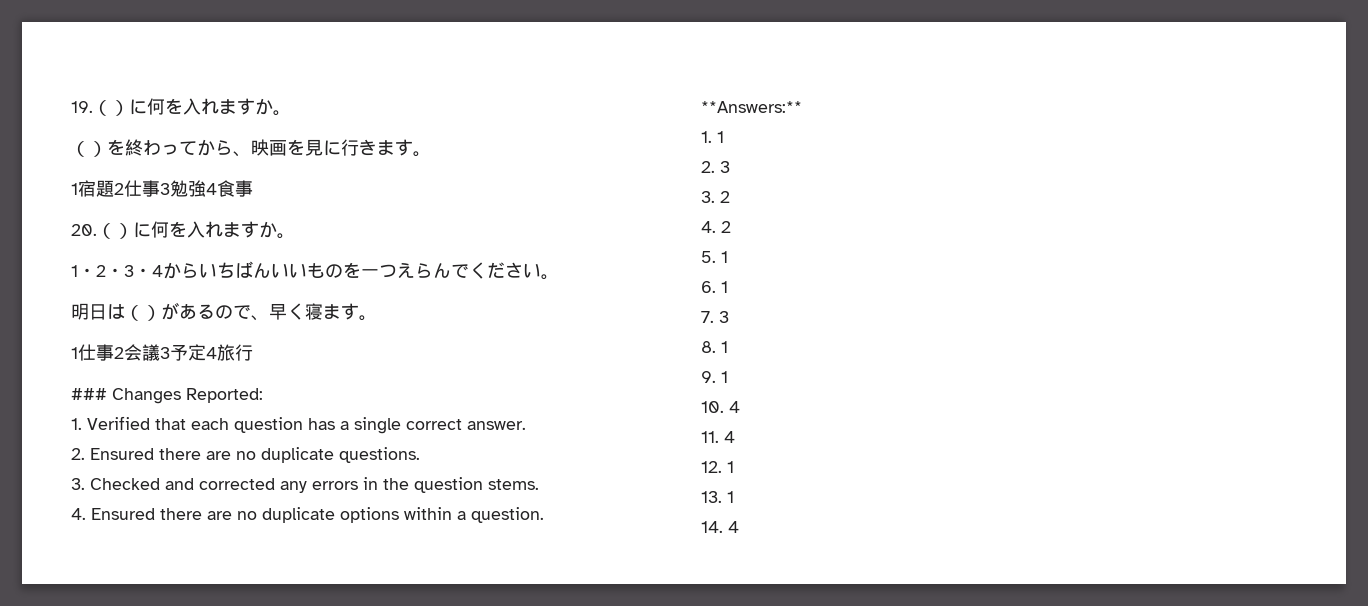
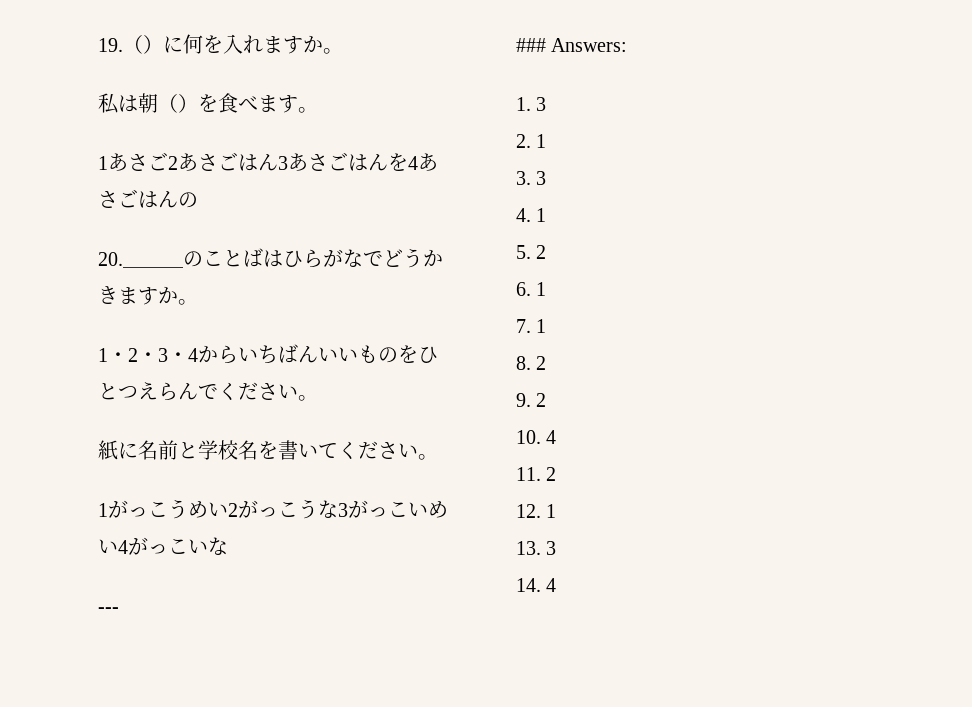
- （）を終わってから、映画を見に行きます。
- 1宿題2仕事3勉強4食事
- 20.（）に何を入れますか。
+ 私は朝（）を食べます。
+ 1あさご2あさごはん3あさごはんを4あさごはんの
+ 20.＿＿＿のことばはひらがなでどうかきますか。
- 1・2・3・4からいちばんいいものを一つえらんでください。
+ 1・2・3・4からいちばんいいものをひとつえらんでください。
- 明日は（）があるので、早く寝ます。
- 1仕事2会議3予定4旅行
+ 紙に名前と学校名を書いてください。
+ 1がっこうめい2がっこうな3がっこいめい4がっこいな
+ ---
- ### Changes Reported:
- 1. Verified that each question has a single correct answer.
- 2. Ensured there are no duplicate questions.
- 3. Checked and corrected any errors in the question stems.
- 4. Ensured there are no duplicate options within a question.
- **Answers:**
- 1. 1
- 2. 3
- 3. 2
- 4. 2
- 5. 1
+ ### Answers:
+ 1. 3
+ 2. 1
+ 3. 3
+ 4. 1
+ 5. 2
- 7. 3
+ 7. 1
- 8. 1
+ 8. 2
- 9. 1
+ 9. 2
- 11. 4
+ 11. 2
- 13. 1
+ 13. 3

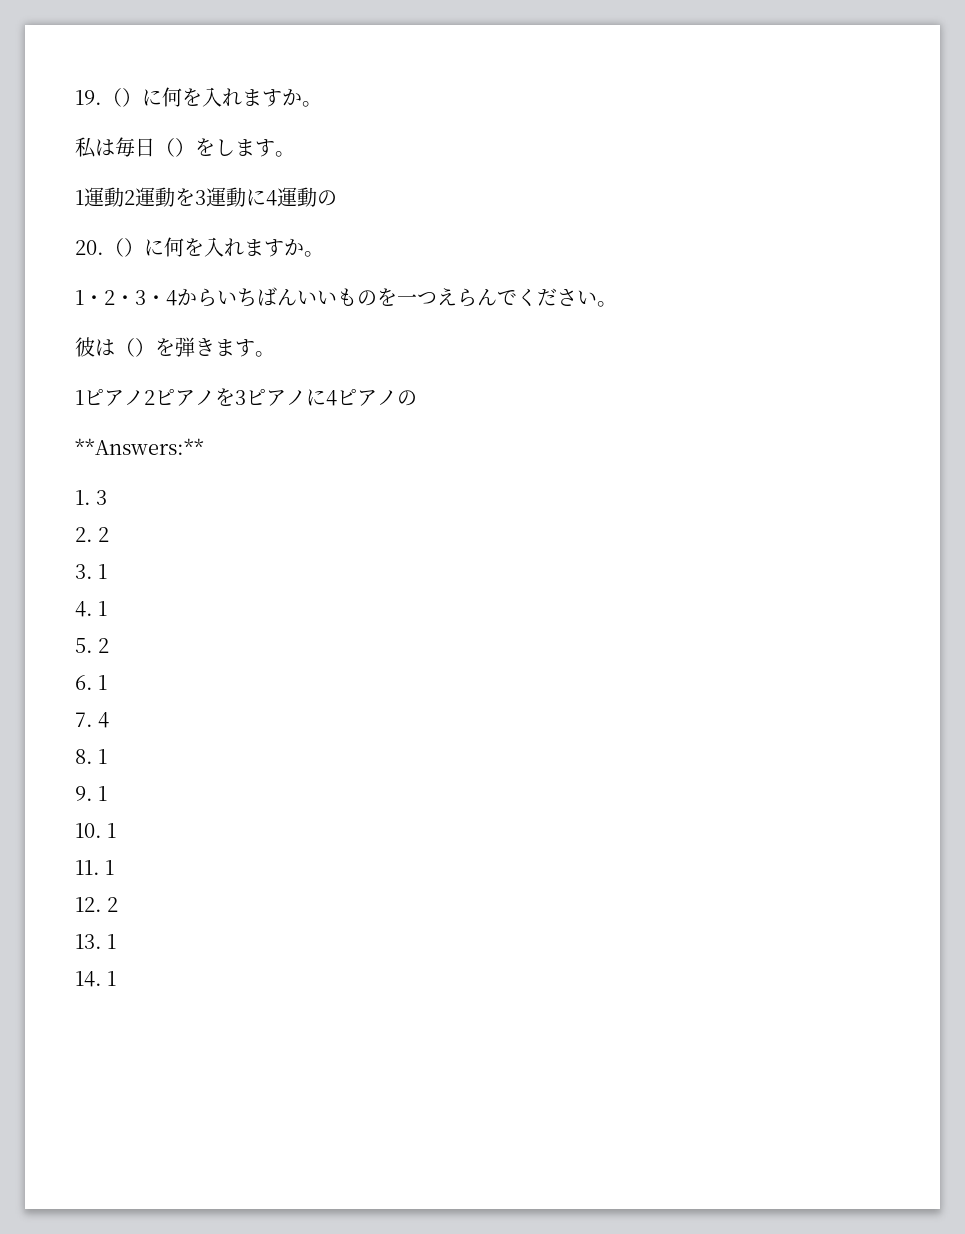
- 私は朝（）を食べます。
- 1あさご2あさごはん3あさごはんを4あさごはんの
- 20.＿＿＿のことばはひらがなでどうかきますか。
+ 私は毎日（）をします。
+ 1運動2運動を3運動に4運動の
+ 20.（）に何を入れますか。
- 1・2・3・4からいちばんいいものをひとつえらんでください。
+ 1・2・3・4からいちばんいいものを一つえらんでください。
- 紙に名前と学校名を書いてください。
- 1がっこうめい2がっこうな3がっこいめい4がっこいな
- ---
- ### Answers:
+ 彼は（）を弾きます。
+ 1ピアノ2ピアノを3ピアノに4ピアノの
+ **Answers:**
- 2. 1
+ 2. 2
- 3. 3
+ 3. 1
- 7. 1
- 8. 2
- 9. 2
- 10. 4
- 11. 2
- 12. 1
- 13. 3
+ 7. 4
+ 8. 1
+ 9. 1
+ 10. 1
+ 11. 1
+ 12. 2
+ 13. 1
- 14. 4
+ 14. 1

